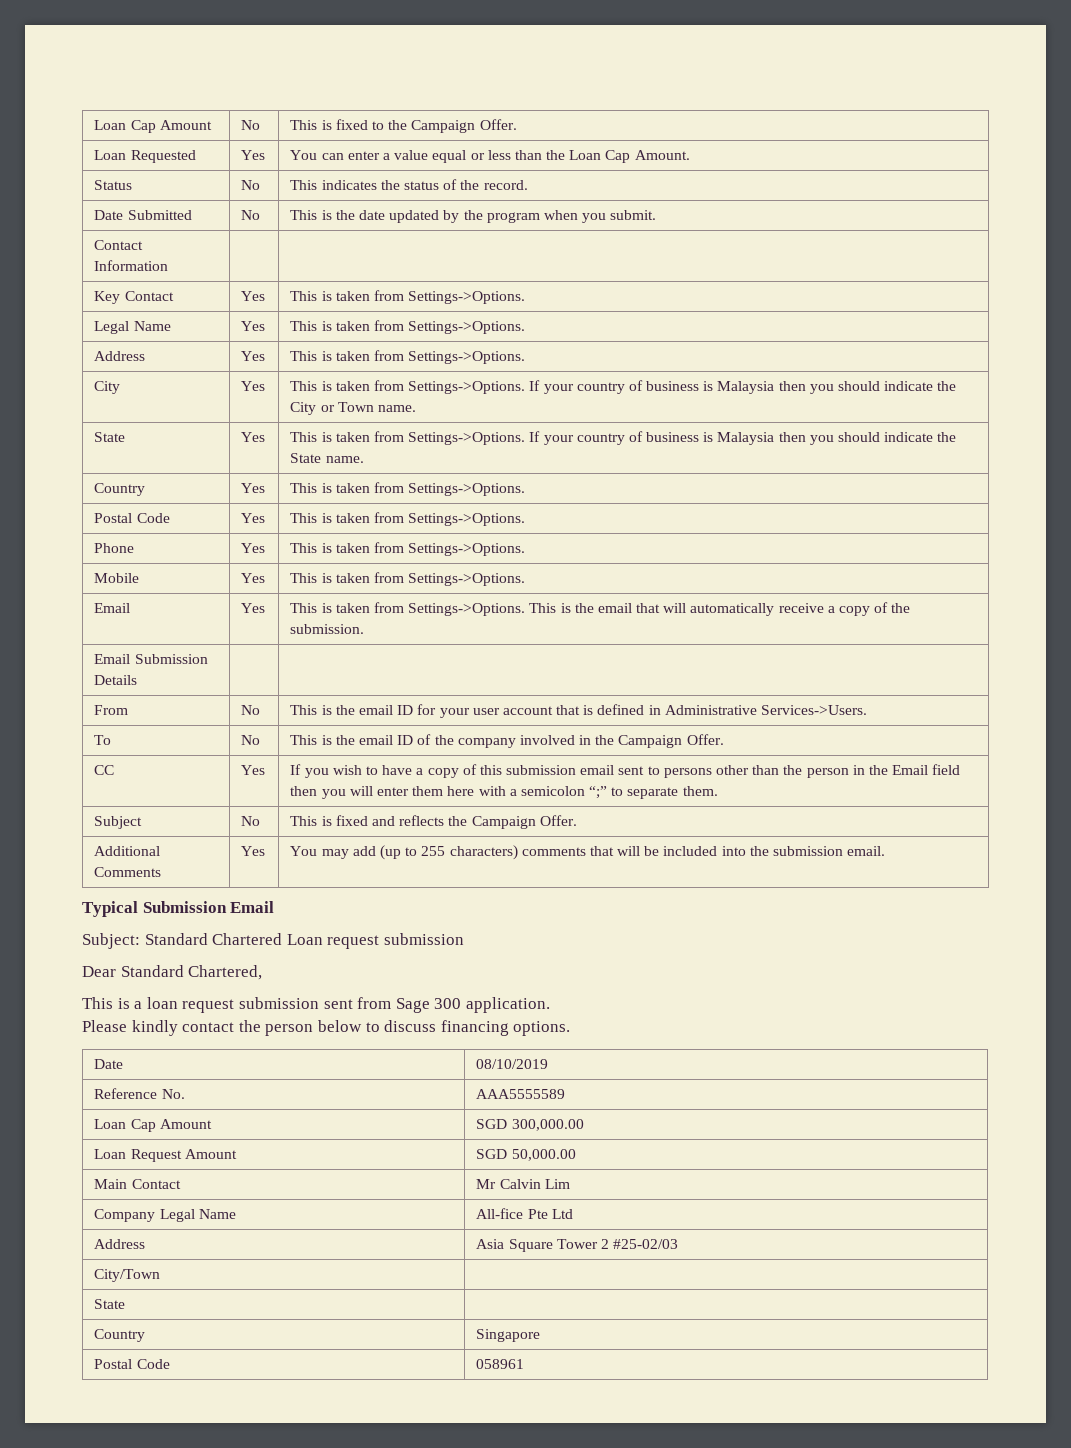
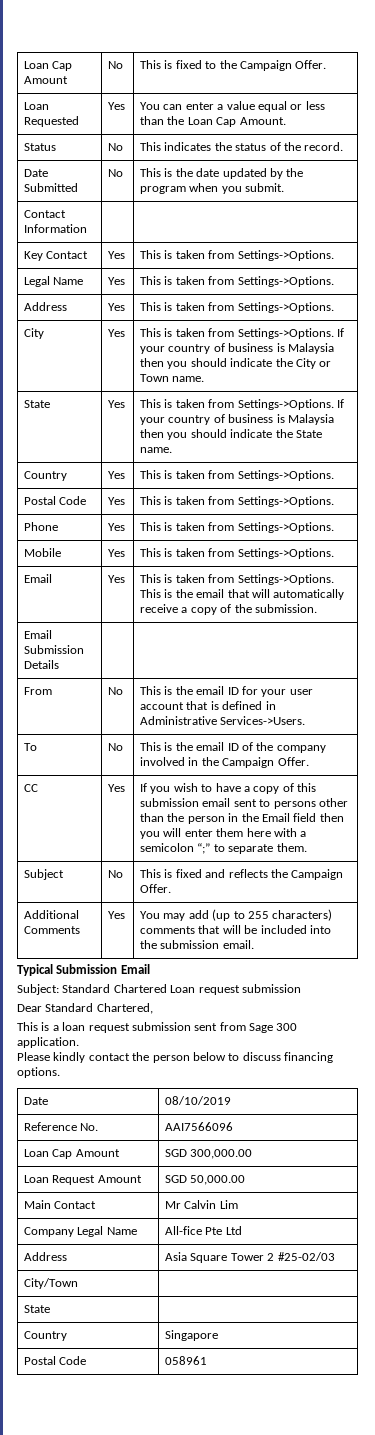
- Reference No. | AAA5555589
+ Reference No. | AAI7566096

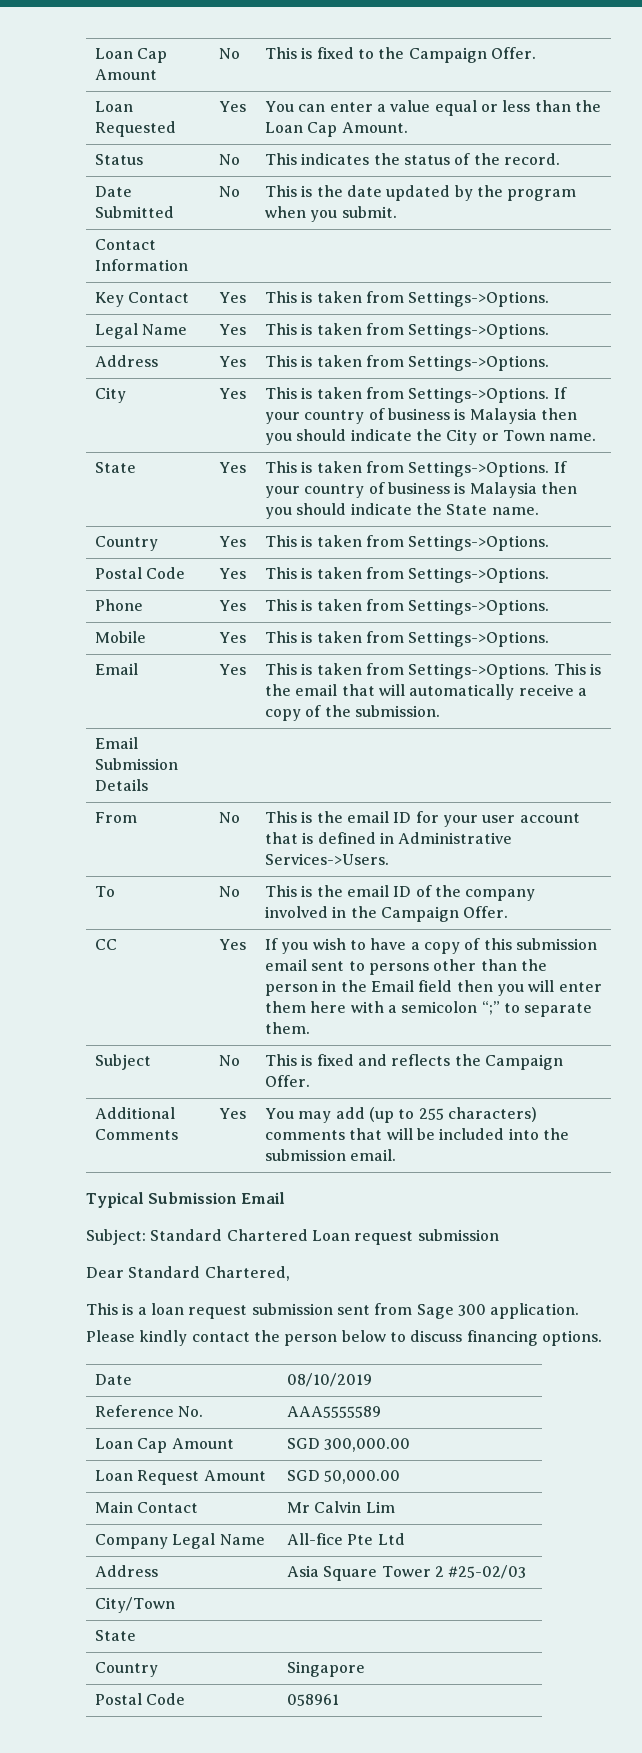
- Reference No. | AAI7566096
+ Reference No. | AAA5555589

